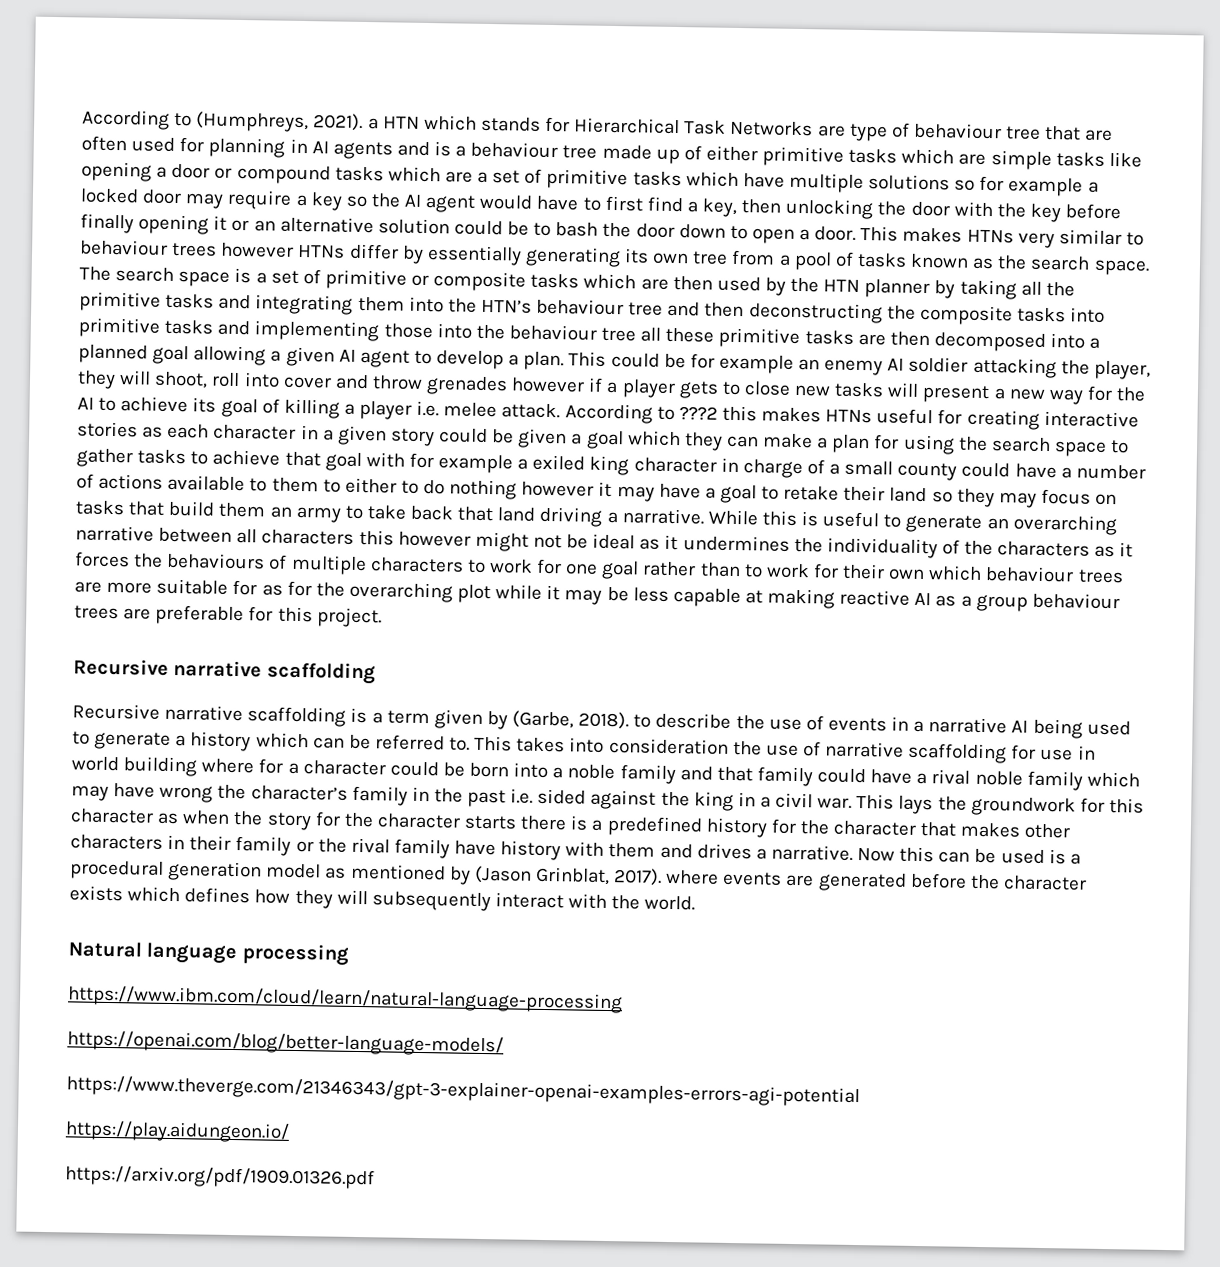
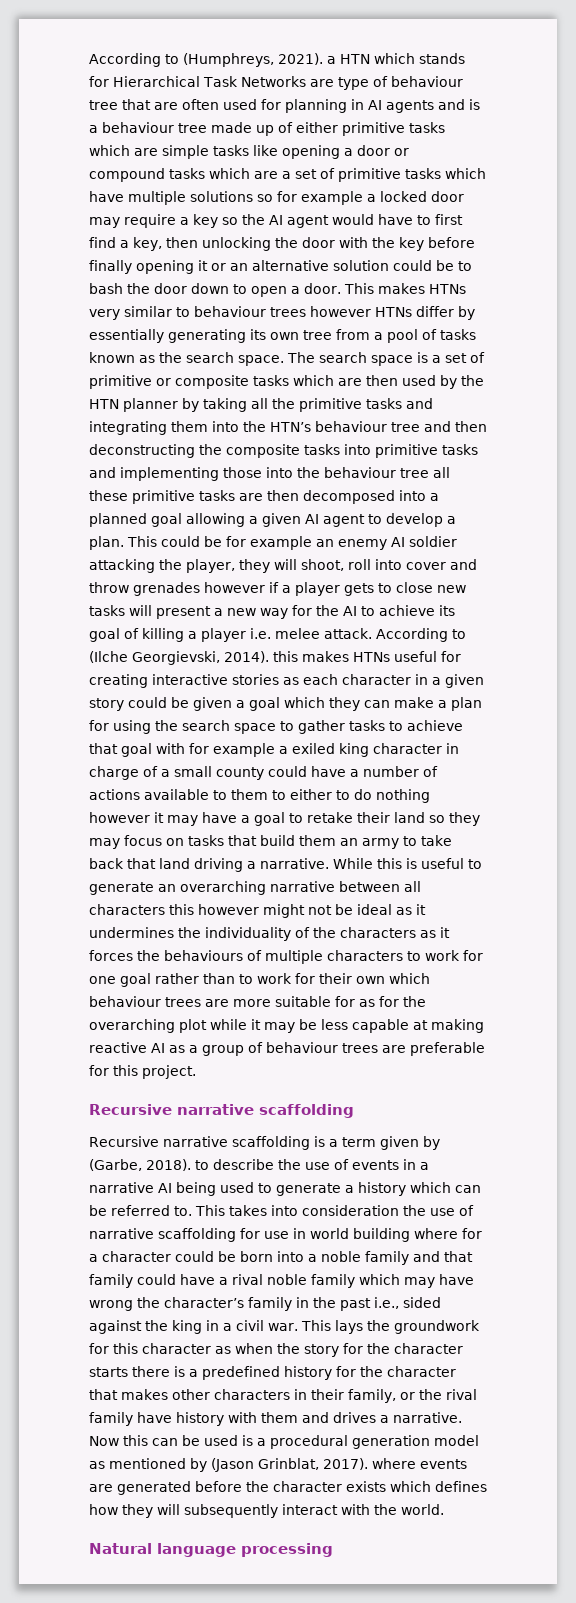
- According to ???2 this makes HTNs useful for creating interactive stories as each character in a given story could be given a goal which they can make a plan for using the search space to gather tasks to achieve that goal with for example a exiled king character in charge of a small county could have a number of actions available to them to either to do nothing however it may have a goal to retake their land so they may focus on tasks that build them an army to take back that land driving a narrative.
+ According to (Ilche Georgievski, 2014). this makes HTNs useful for creating interactive stories as each character in a given story could be given a goal which they can make a plan for using the search space to gather tasks to achieve that goal with for example a exiled king character in charge of a small county could have a number of actions available to them to either to do nothing however it may have a goal to retake their land so they may focus on tasks that build them an army to take back that land driving a narrative.
- While this is useful to generate an overarching narrative between all characters this however might not be ideal as it undermines the individuality of the characters as it forces the behaviours of multiple characters to work for one goal rather than to work for their own which behaviour trees are more suitable for as for the overarching plot while it may be less capable at making reactive AI as a group behaviour trees are preferable for this project.
+ While this is useful to generate an overarching narrative between all characters this however might not be ideal as it undermines the individuality of the characters as it forces the behaviours of multiple characters to work for one goal rather than to work for their own which behaviour trees are more suitable for as for the overarching plot while it may be less capable at making reactive AI as a group of behaviour trees are preferable for this project.
- This takes into consideration the use of narrative scaffolding for use in world building where for a character could be born into a noble family and that family could have a rival noble family which may have wrong the character’s family in the past i.e. sided against the king in a civil war.
+ This takes into consideration the use of narrative scaffolding for use in world building where for a character could be born into a noble family and that family could have a rival noble family which may have wrong the character’s family in the past i.e., sided against the king in a civil war.
- This lays the groundwork for this character as when the story for the character starts there is a predefined history for the character that makes other characters in their family or the rival family have history with them and drives a narrative.
+ This lays the groundwork for this character as when the story for the character starts there is a predefined history for the character that makes other characters in their family, or the rival family have history with them and drives a narrative.
- https://www.ibm.com/cloud/learn/natural-language-processing
- https://openai.com/blog/better-language-models/
- https://www.theverge.com/21346343/gpt-3-explainer-openai-examples-errors-agi-potential
- https://play.aidungeon.io/
- https://arxiv.org/pdf/1909.01326.pdf

